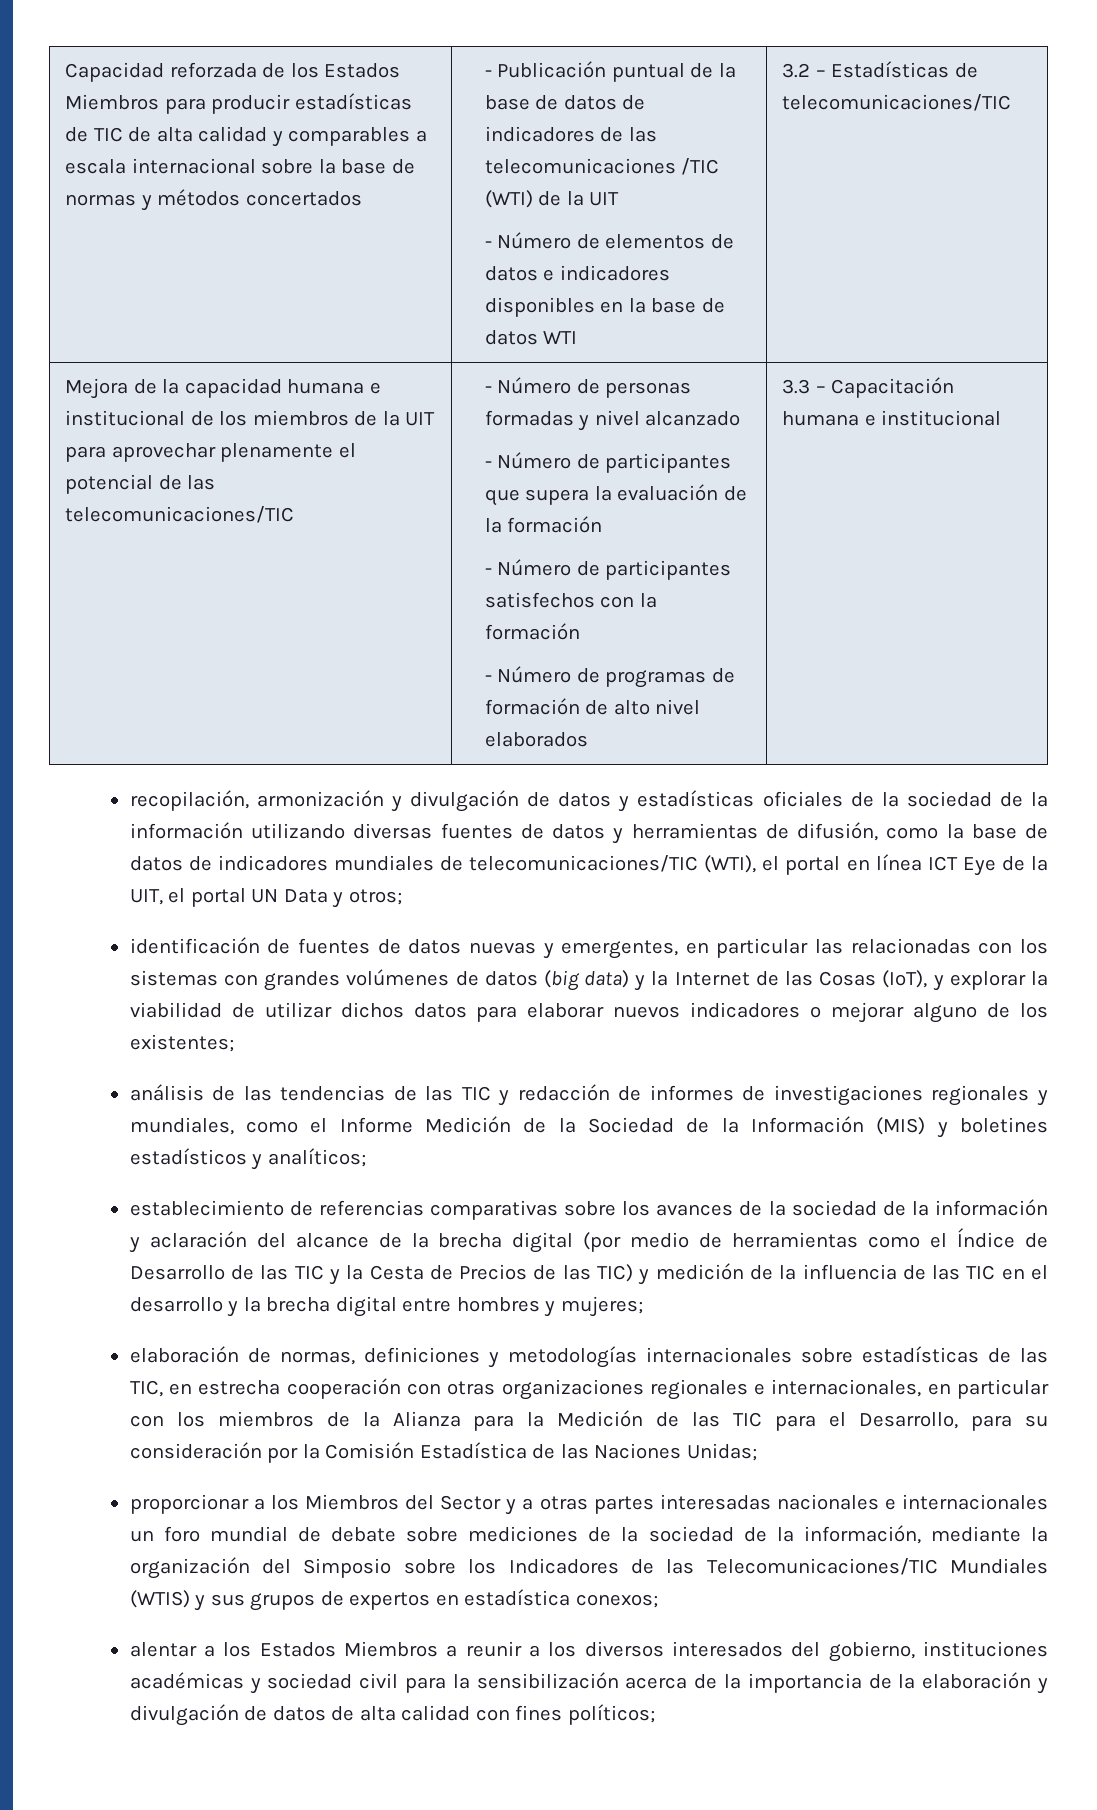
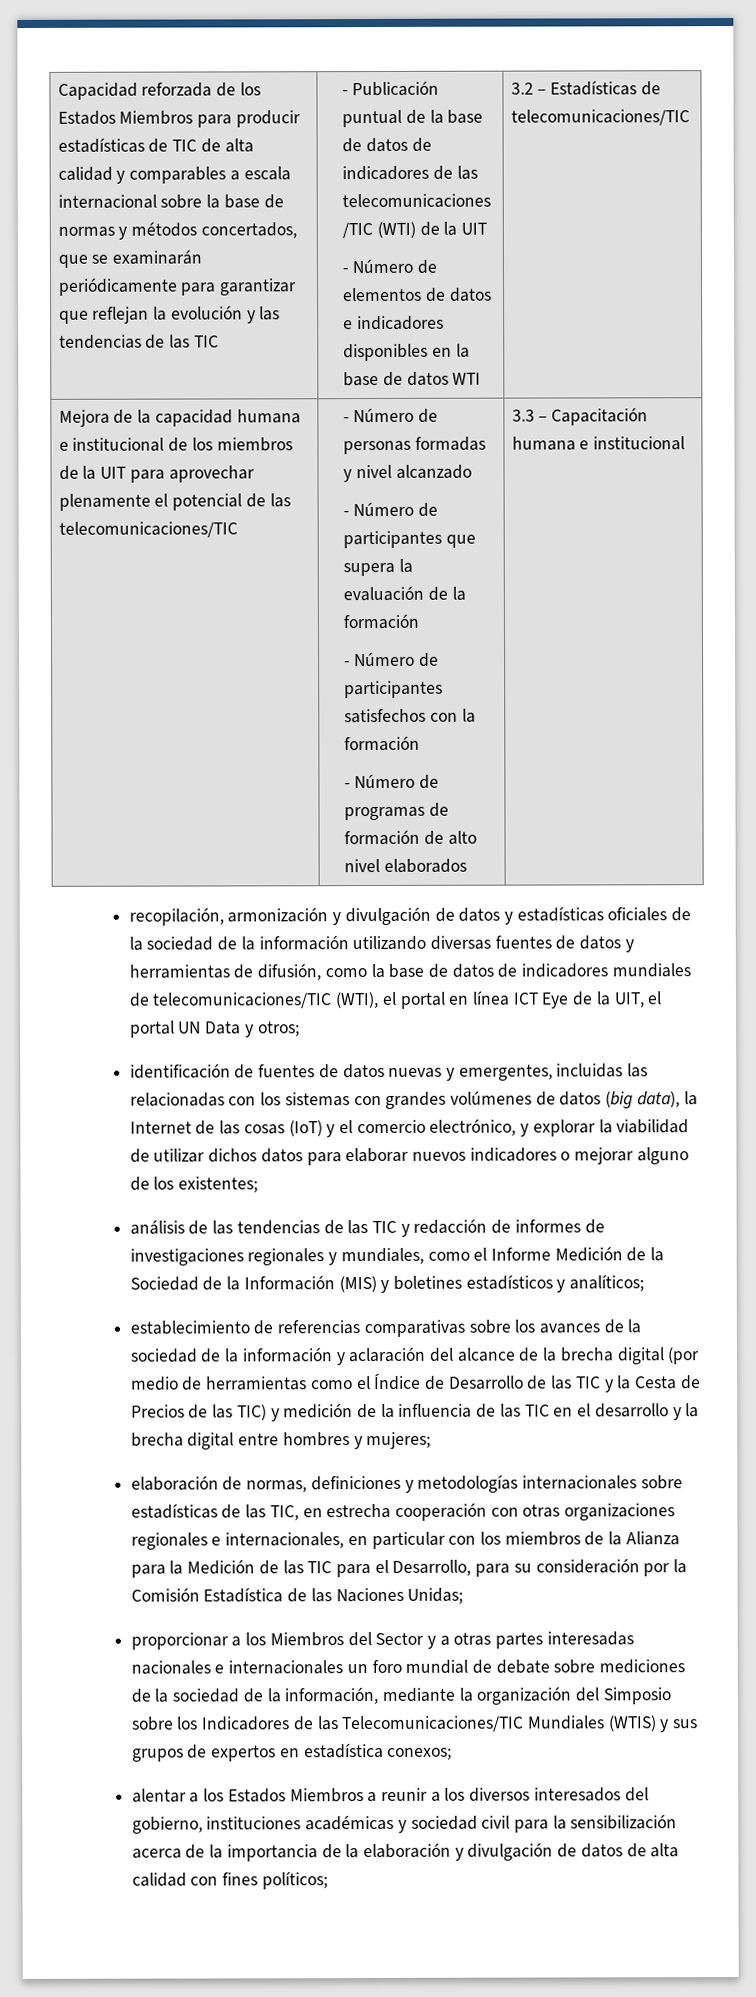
- Capacidad reforzada de los Estados Miembros para producir estadísticas de TIC de alta calidad y comparables a escala internacional sobre la base de normas y métodos concertados
+ Capacidad reforzada de los Estados Miembros para producir estadísticas de TIC de alta calidad y comparables a escala internacional sobre la base de normas y métodos concertados, que se examinarán periódicamente para garantizar que reflejan la evolución y las tendencias de las TIC
- identificación de fuentes de datos nuevas y emergentes, en particular las relacionadas con los sistemas con grandes volúmenes de datos (big data) y la Internet de las Cosas (IoT), y explorar la viabilidad de utilizar dichos datos para elaborar nuevos indicadores o mejorar alguno de los existentes;
+ identificación de fuentes de datos nuevas y emergentes, incluidas las relacionadas con los sistemas con grandes volúmenes de datos (big data), la Internet de las cosas (IoT) y el comercio electrónico, y explorar la viabilidad de utilizar dichos datos para elaborar nuevos indicadores o mejorar alguno de los existentes;

